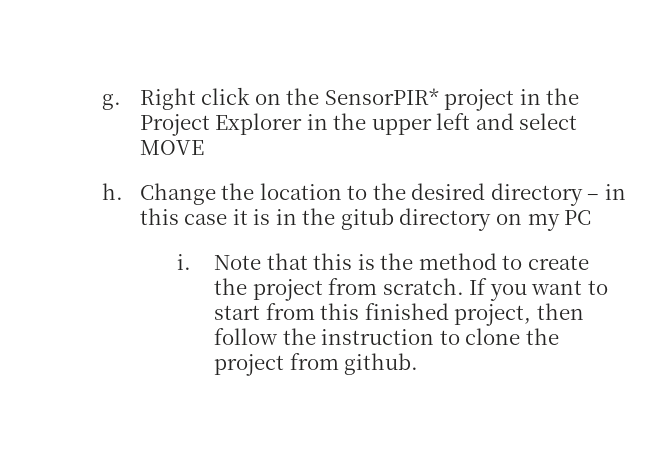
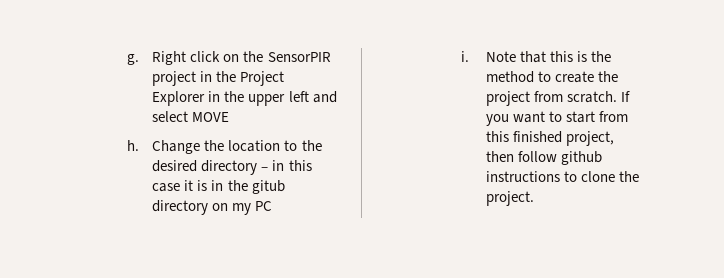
- Right click on the SensorPIR* project in the Project Explorer in the upper left and select MOVE
+ Right click on the SensorPIR project in the Project Explorer in the upper left and select MOVE
- If you want to start from this finished project, then follow the instruction to clone the project from github.
+ If you want to start from this finished project, then follow github instructions to clone the project.

